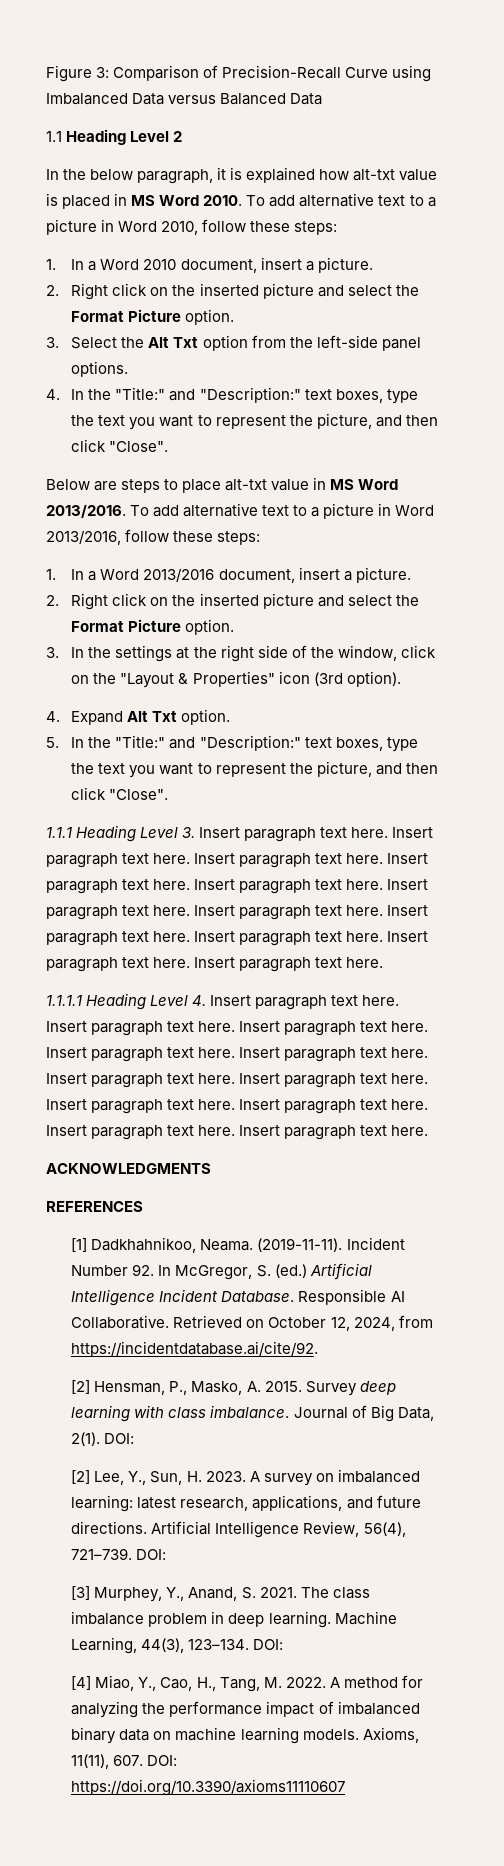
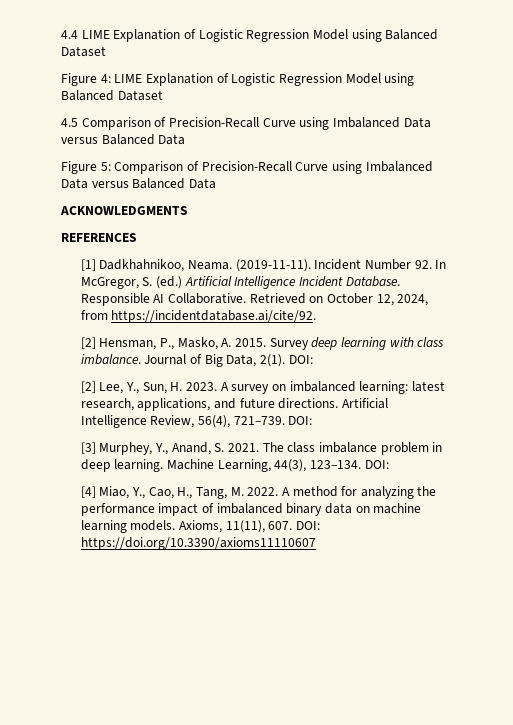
- Figure 3: Comparison of Precision-Recall Curve using Imbalanced Data versus Balanced Data
+ 4.4 LIME Explanation of Logistic Regression Model using Balanced Dataset
+ Figure 4: LIME Explanation of Logistic Regression Model using Balanced Dataset
+ 4.5 Comparison of Precision-Recall Curve using Imbalanced Data versus Balanced Data
- 1.1 Heading Level 2
- In the below paragraph, it is explained how alt-txt value is placed in MS Word 2010. To add alternative text to a picture in Word 2010, follow these steps:
- 1. In a Word 2010 document, insert a picture.
- 2. Right click on the inserted picture and select the Format Picture option.
- 3. Select the Alt Txt option from the left-side panel options.
- 4. In the "Title:" and "Description:" text boxes, type the text you want to represent the picture, and then click "Close".
- Below are steps to place alt-txt value in MS Word 2013/2016. To add alternative text to a picture in Word 2013/2016, follow these steps:
- 1. In a Word 2013/2016 document, insert a picture.
- 2. Right click on the inserted picture and select the Format Picture option.
- 3. In the settings at the right side of the window, click on the "Layout & Properties" icon (3rd option).
- 4. Expand Alt Txt option.
- 5. In the "Title:" and "Description:" text boxes, type the text you want to represent the picture, and then click "Close".
- 1.1.1 Heading Level 3. Insert paragraph text here. Insert paragraph text here. Insert paragraph text here. Insert paragraph text here. Insert paragraph text here. Insert paragraph text here. Insert paragraph text here. Insert paragraph text here. Insert paragraph text here. Insert paragraph text here. Insert paragraph text here.
- 1.1.1.1 Heading Level 4. Insert paragraph text here. Insert paragraph text here. Insert paragraph text here. Insert paragraph text here. Insert paragraph text here. Insert paragraph text here. Insert paragraph text here. Insert paragraph text here. Insert paragraph text here. Insert paragraph text here. Insert paragraph text here.
+ Figure 5: Comparison of Precision-Recall Curve using Imbalanced Data versus Balanced Data

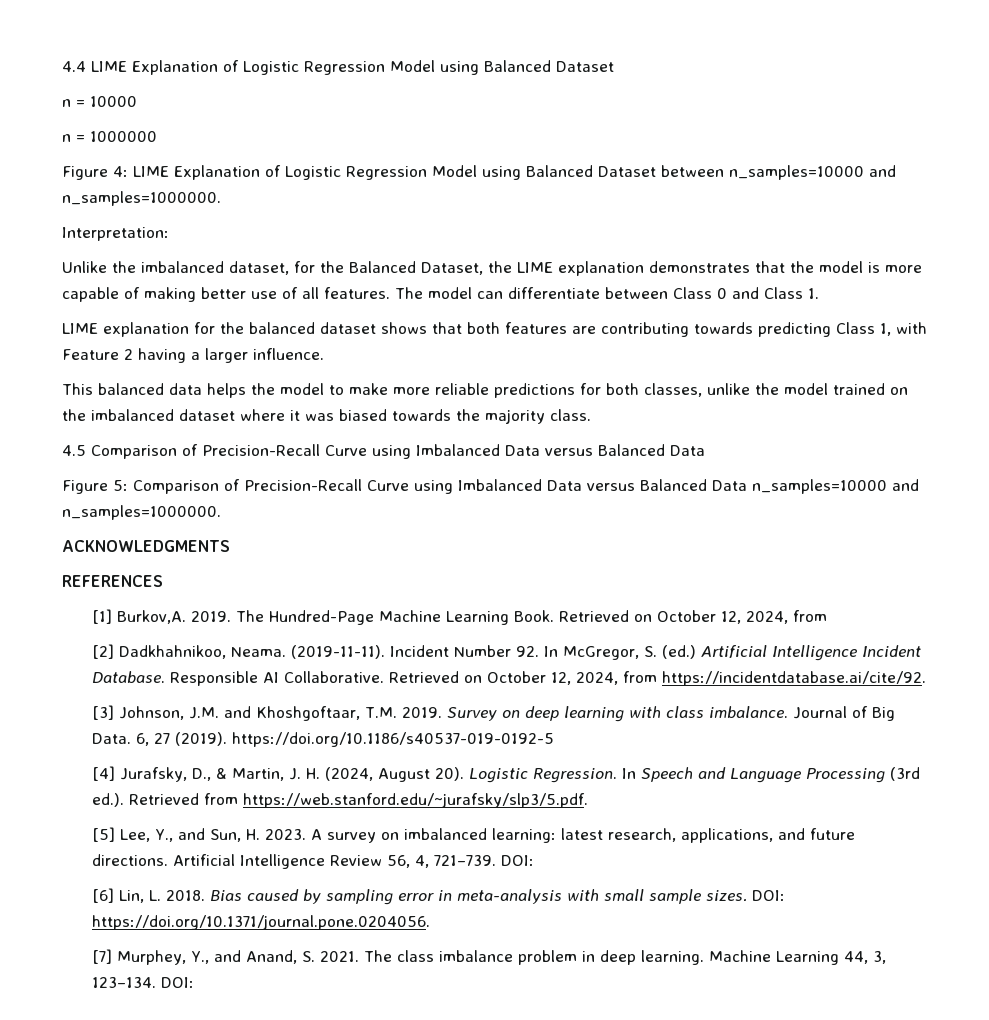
+ n = 10000
+ n = 1000000
- Figure 4: LIME Explanation of Logistic Regression Model using Balanced Dataset
+ Figure 4: LIME Explanation of Logistic Regression Model using Balanced Dataset between n_samples=10000 and n_samples=1000000.
+ Interpretation:
+ Unlike the imbalanced dataset, for the Balanced Dataset, the LIME explanation demonstrates that the model is more capable of making better use of all features. The model can differentiate between Class 0 and Class 1.
+ LIME explanation for the balanced dataset shows that both features are contributing towards predicting Class 1, with Feature 2 having a larger influence.
+ This balanced data helps the model to make more reliable predictions for both classes, unlike the model trained on the imbalanced dataset where it was biased towards the majority class.
- Figure 5: Comparison of Precision-Recall Curve using Imbalanced Data versus Balanced Data
+ Figure 5: Comparison of Precision-Recall Curve using Imbalanced Data versus Balanced Data n_samples=10000 and n_samples=1000000.
- [1] Dadkhahnikoo, Neama.
+ [1] Burkov,A. 2019. The Hundred-Page Machine Learning Book. Retrieved on October 12, 2024, from
+ [2] Dadkhahnikoo, Neama.
- [2] Hensman, P., Masko, A. 2015. Survey deep learning with class imbalance.
+ [3] Johnson, J.M. and Khoshgoftaar, T.M. 2019. Survey on deep learning with class imbalance.
- Journal of Big Data, 2(1). DOI:
- [2] Lee, Y., Sun, H. 2023.
+ Journal of Big Data. 6, 27 (2019). https://doi.org/10.1186/s40537-019-0192-5
+ [4] Jurafsky, D., & Martin, J. H. (2024, August 20). Logistic Regression. In Speech and Language Processing (3rd ed.). Retrieved from https://web.stanford.edu/~jurafsky/slp3/5.pdf.
+ [5] Lee, Y., and Sun, H. 2023.
- Artificial Intelligence Review, 56(4), 721–739.
+ Artificial Intelligence Review 56, 4, 721–739.
- [3] Murphey, Y., Anand, S. 2021.
+ [6] Lin, L. 2018. Bias caused by sampling error in meta-analysis with small sample sizes. DOI: https://doi.org/10.1371/journal.pone.0204056.
+ [7] Murphey, Y., and Anand, S. 2021.
- Machine Learning, 44(3), 123–134.
+ Machine Learning 44, 3, 123–134.
- [4] Miao, Y., Cao, H., Tang, M. 2022. A method for analyzing the performance impact of imbalanced binary data on machine learning models. Axioms, 11(11), 607. DOI: https://doi.org/10.3390/axioms11110607

